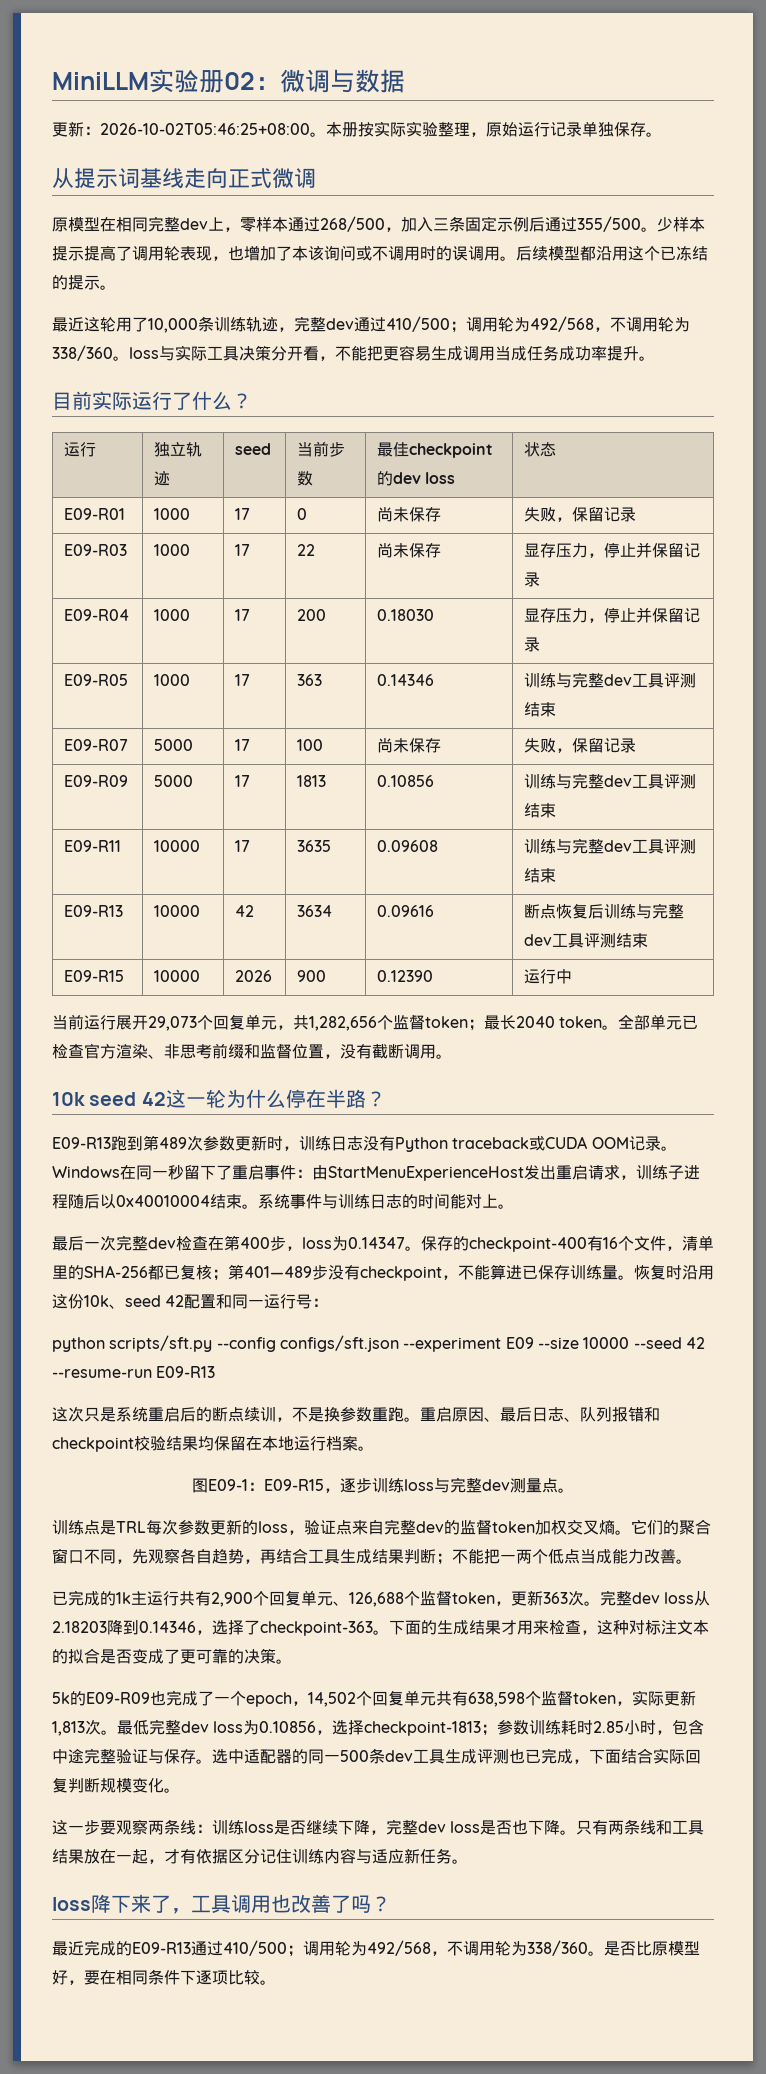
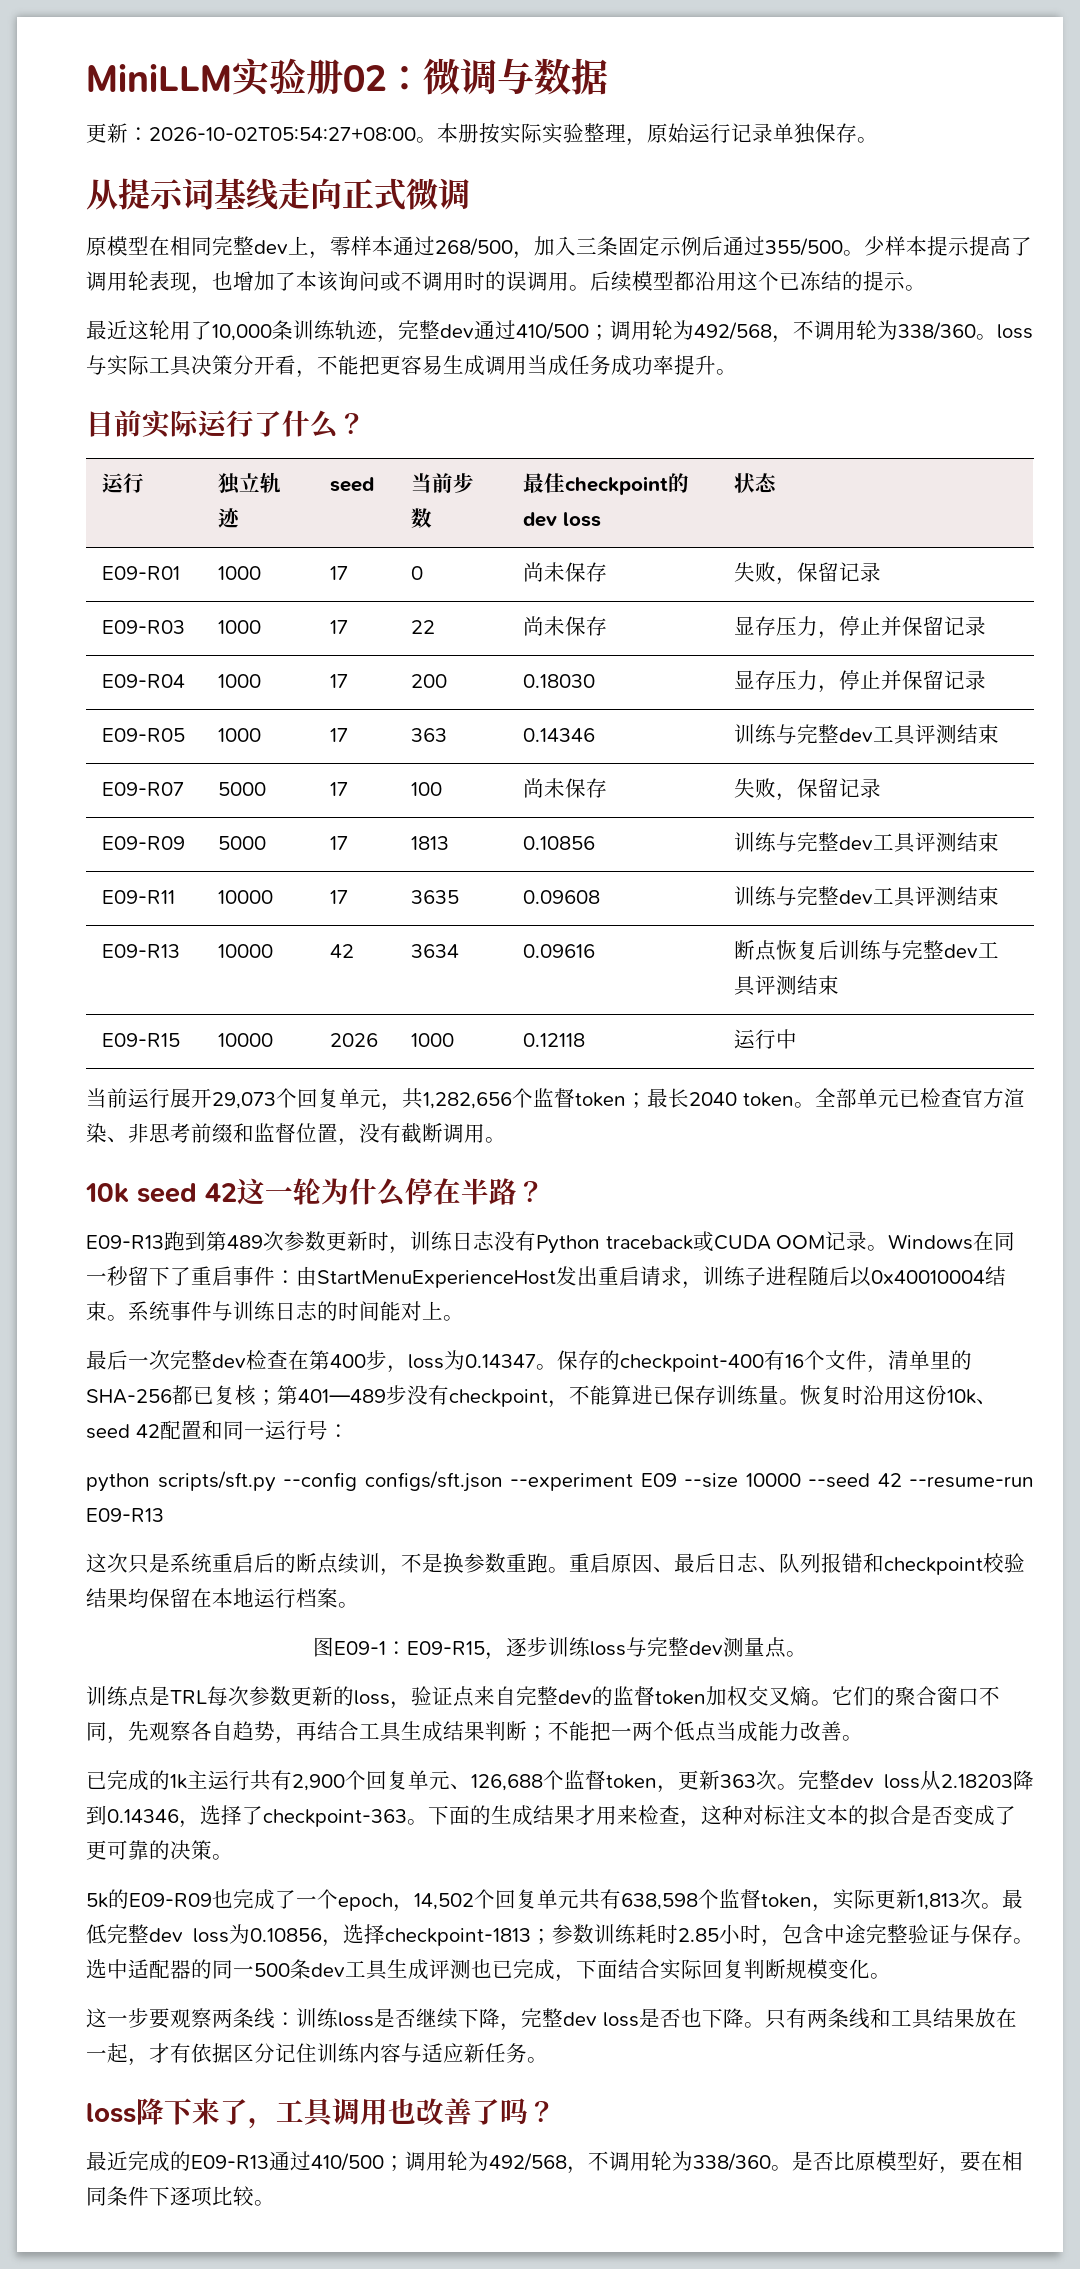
- 更新：2026-10-02T05:46:25+08:00。
+ 更新：2026-10-02T05:54:27+08:00。
- E09-R15 | 10000 | 2026 | 900 | 0.12390 | 运行中
+ E09-R15 | 10000 | 2026 | 1000 | 0.12118 | 运行中

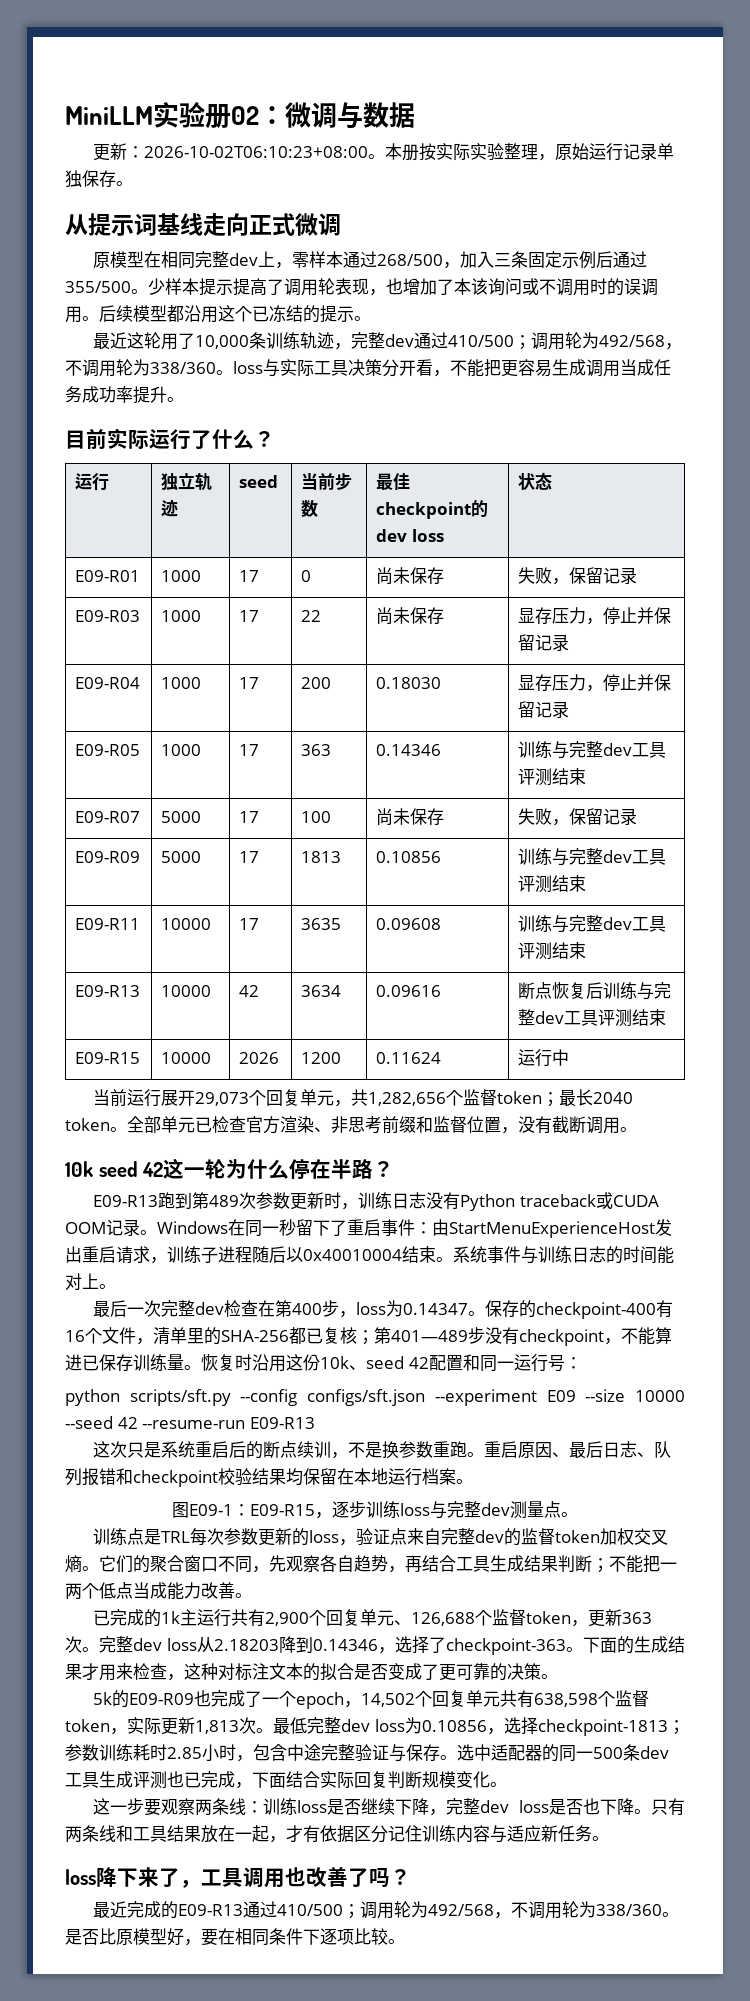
- 更新：2026-10-02T05:54:27+08:00。
+ 更新：2026-10-02T06:10:23+08:00。
- E09-R15 | 10000 | 2026 | 1000 | 0.12118 | 运行中
+ E09-R15 | 10000 | 2026 | 1200 | 0.11624 | 运行中

